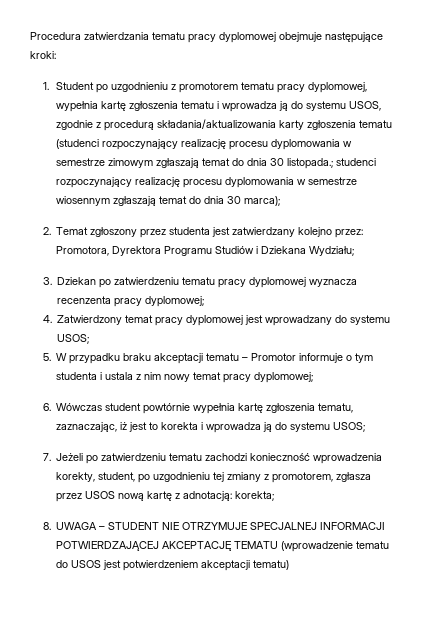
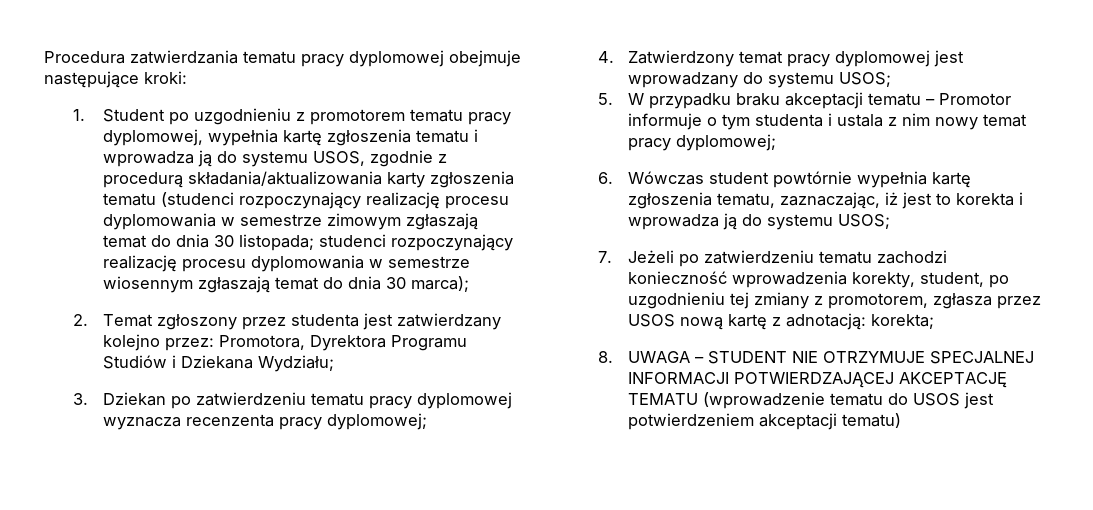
- 1. Student po uzgodnieniu z promotorem tematu pracy dyplomowej, wypełnia kartę zgłoszenia tematu i wprowadza ją do systemu USOS, zgodnie z procedurą składania/aktualizowania karty zgłoszenia tematu (studenci rozpoczynający realizację procesu dyplomowania w semestrze zimowym zgłaszają temat do dnia 30 listopada.; studenci rozpoczynający realizację procesu dyplomowania w semestrze wiosennym zgłaszają temat do dnia 30 marca);
+ 1. Student po uzgodnieniu z promotorem tematu pracy dyplomowej, wypełnia kartę zgłoszenia tematu i wprowadza ją do systemu USOS, zgodnie z procedurą składania/aktualizowania karty zgłoszenia tematu (studenci rozpoczynający realizację procesu dyplomowania w semestrze zimowym zgłaszają temat do dnia 30 listopada; studenci rozpoczynający realizację procesu dyplomowania w semestrze wiosennym zgłaszają temat do dnia 30 marca);

